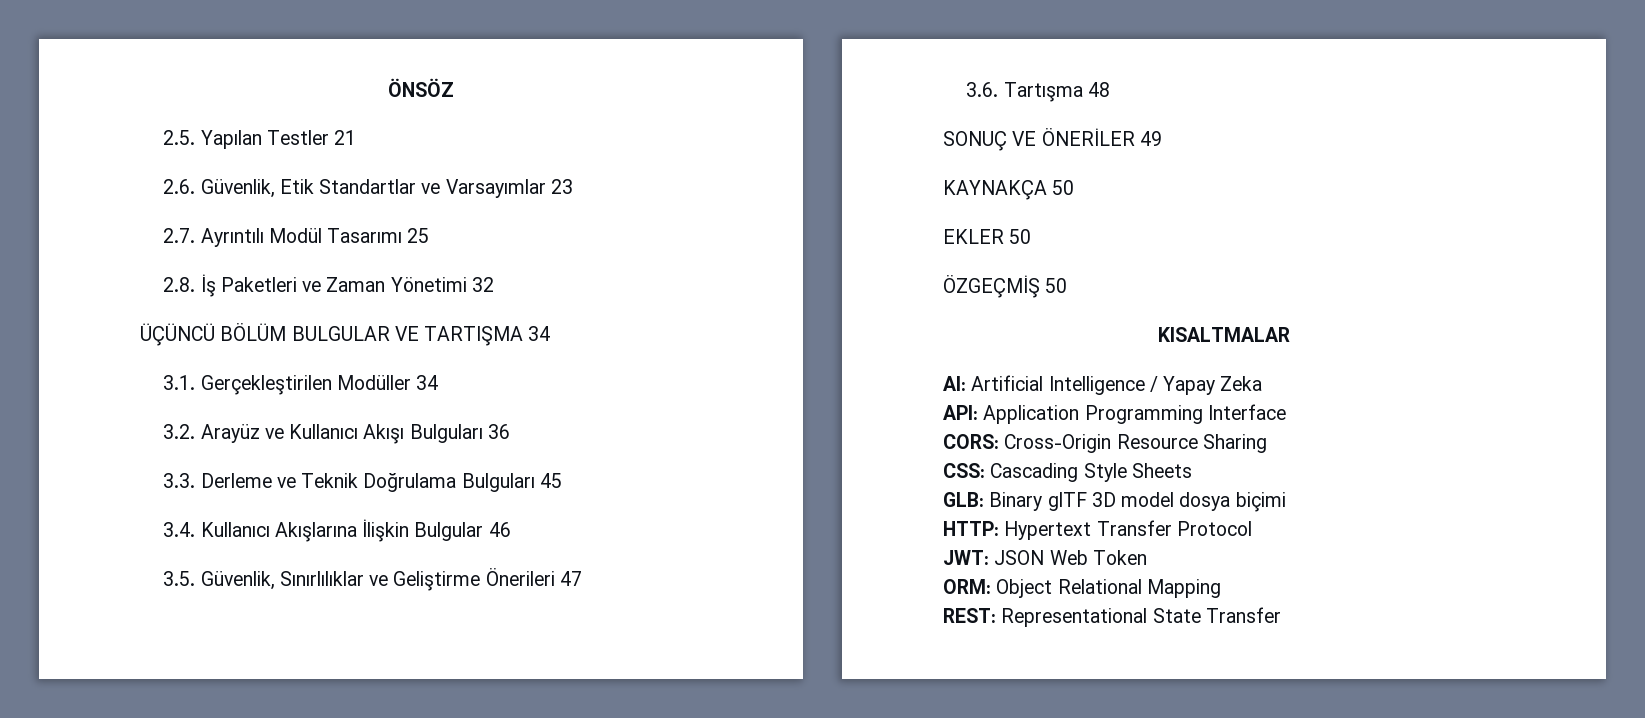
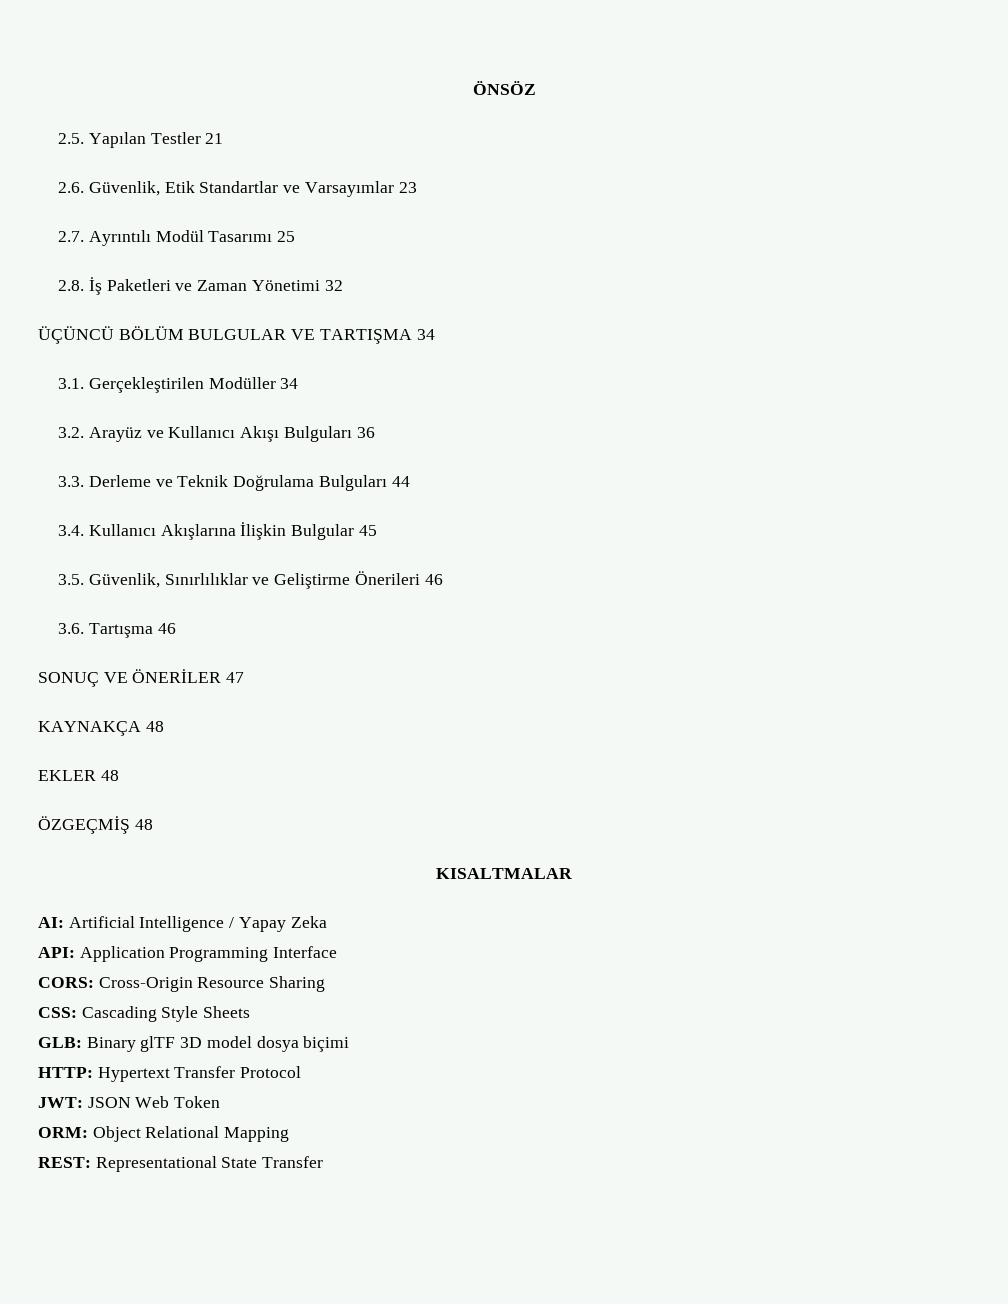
- 3.3. Derleme ve Teknik Doğrulama Bulguları 45
+ 3.3. Derleme ve Teknik Doğrulama Bulguları 44
- 3.4. Kullanıcı Akışlarına İlişkin Bulgular 46
+ 3.4. Kullanıcı Akışlarına İlişkin Bulgular 45
- 3.5. Güvenlik, Sınırlılıklar ve Geliştirme Önerileri 47
+ 3.5. Güvenlik, Sınırlılıklar ve Geliştirme Önerileri 46
- 3.6. Tartışma 48
+ 3.6. Tartışma 46
- SONUÇ VE ÖNERİLER 49
+ SONUÇ VE ÖNERİLER 47
- KAYNAKÇA 50
+ KAYNAKÇA 48
- EKLER 50
+ EKLER 48
- ÖZGEÇMİŞ 50
+ ÖZGEÇMİŞ 48

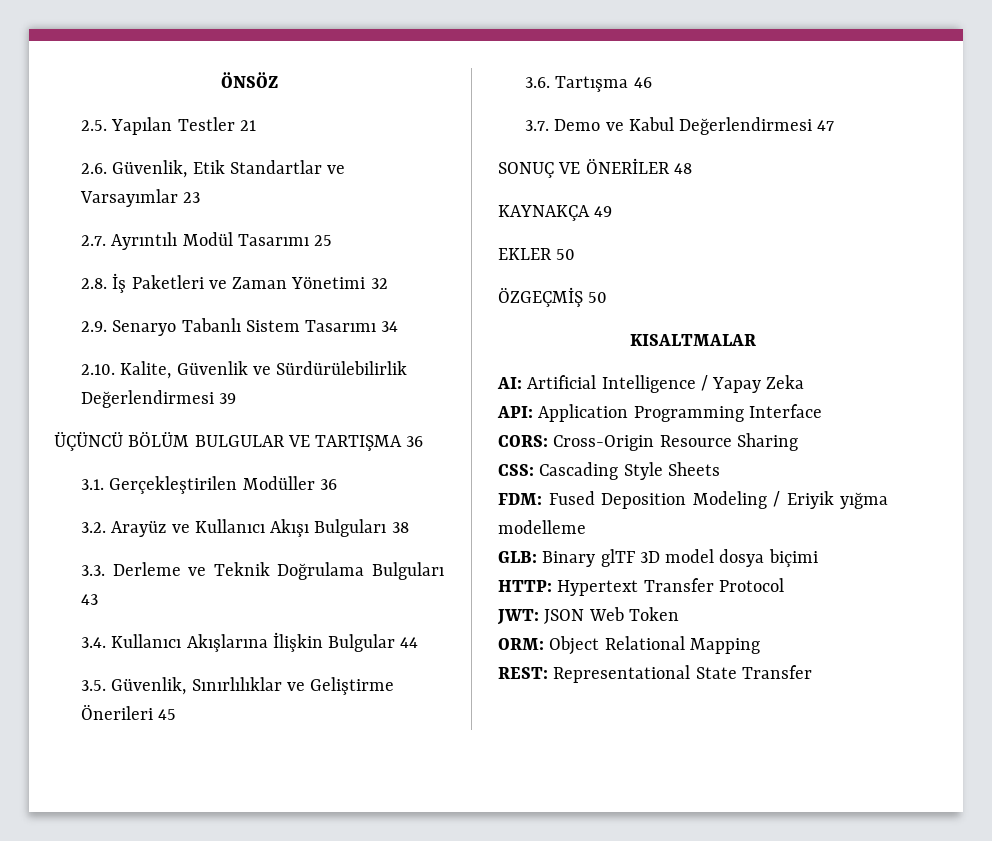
+ 2.9. Senaryo Tabanlı Sistem Tasarımı 34
+ 2.10. Kalite, Güvenlik ve Sürdürülebilirlik Değerlendirmesi 39
- ÜÇÜNCÜ BÖLÜM BULGULAR VE TARTIŞMA 34
+ ÜÇÜNCÜ BÖLÜM BULGULAR VE TARTIŞMA 36
- 3.1. Gerçekleştirilen Modüller 34
+ 3.1. Gerçekleştirilen Modüller 36
- 3.2. Arayüz ve Kullanıcı Akışı Bulguları 36
+ 3.2. Arayüz ve Kullanıcı Akışı Bulguları 38
- 3.3. Derleme ve Teknik Doğrulama Bulguları 44
+ 3.3. Derleme ve Teknik Doğrulama Bulguları 43
- 3.4. Kullanıcı Akışlarına İlişkin Bulgular 45
+ 3.4. Kullanıcı Akışlarına İlişkin Bulgular 44
- 3.5. Güvenlik, Sınırlılıklar ve Geliştirme Önerileri 46
+ 3.5. Güvenlik, Sınırlılıklar ve Geliştirme Önerileri 45
+ 3.7. Demo ve Kabul Değerlendirmesi 47
- SONUÇ VE ÖNERİLER 47
+ SONUÇ VE ÖNERİLER 48
- KAYNAKÇA 48
+ KAYNAKÇA 49
- EKLER 48
+ EKLER 50
- ÖZGEÇMİŞ 48
+ ÖZGEÇMİŞ 50
+ FDM: Fused Deposition Modeling / Eriyik yığma modelleme

